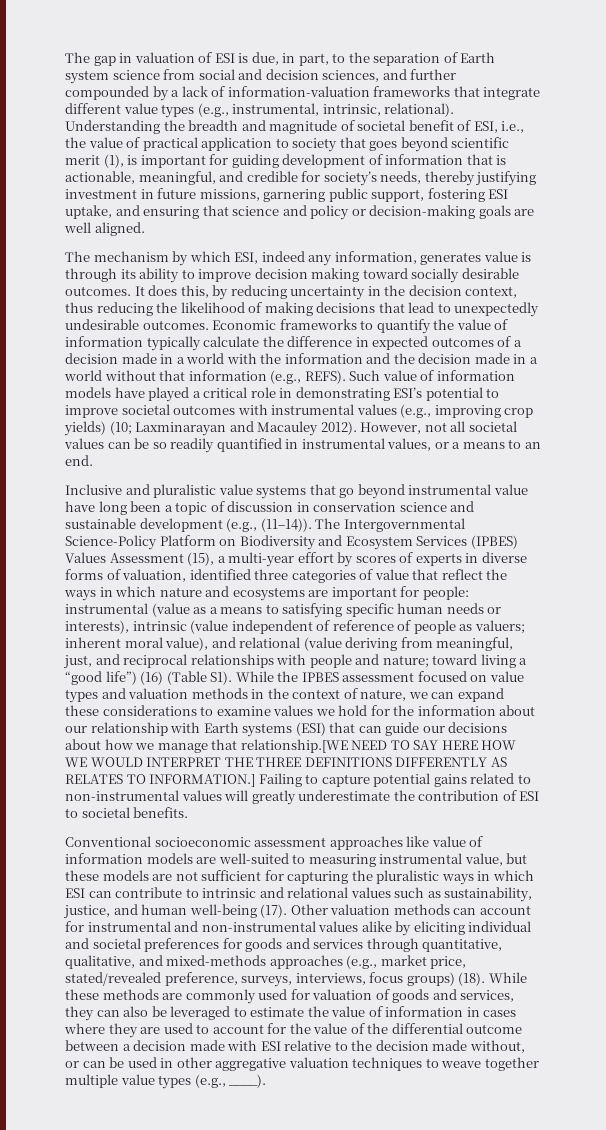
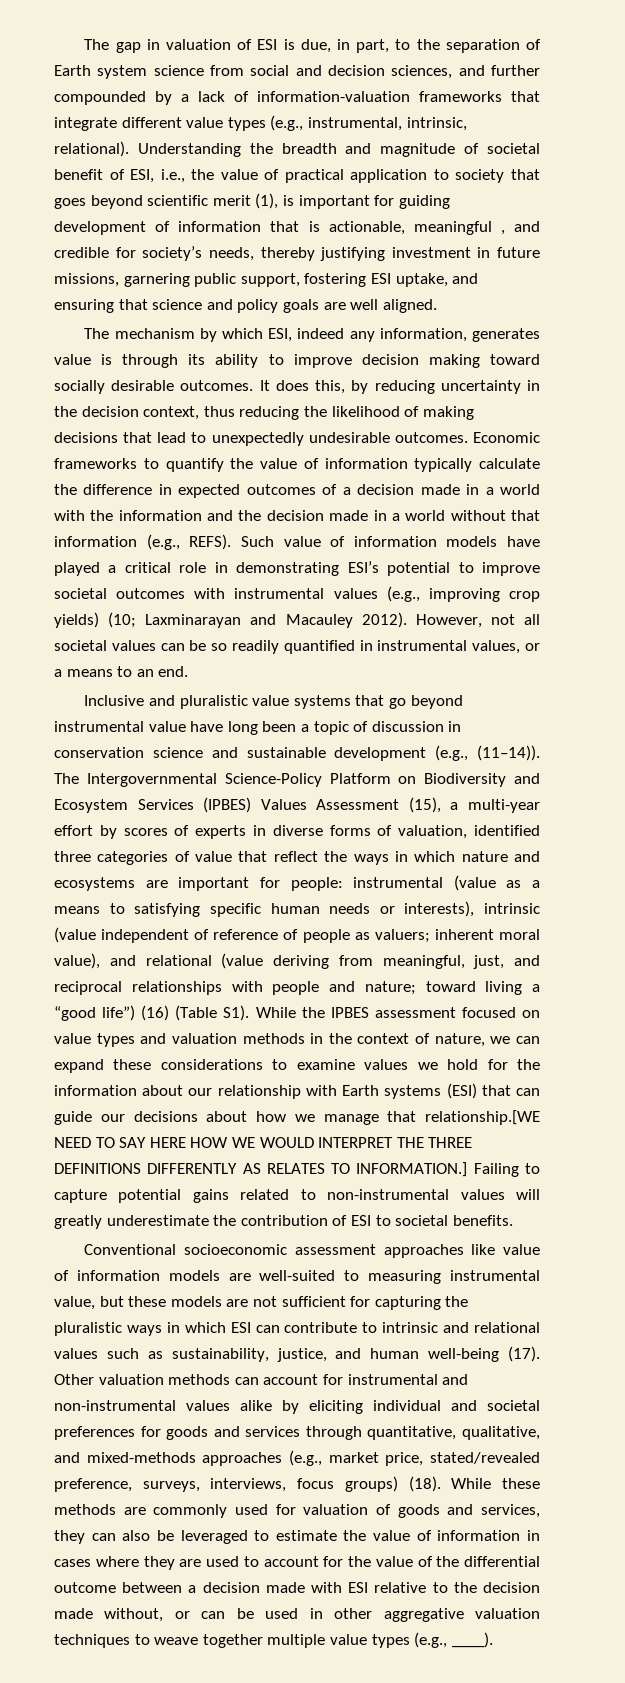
- Understanding the breadth and magnitude of societal benefit of ESI, i.e., the value of practical application to society that goes beyond scientific merit (1), is important for guiding development of information that is actionable, meaningful, and credible for society’s needs, thereby justifying investment in future missions, garnering public support, fostering ESI uptake, and ensuring that science and policy or decision-making goals are well aligned.
+ Understanding the breadth and magnitude of societal benefit of ESI, i.e., the value of practical application to society that goes beyond scientific merit (1), is important for guiding development of information that is actionable, meaningful , and credible for society’s needs, thereby justifying investment in future missions, garnering public support, fostering ESI uptake, and ensuring that science and policy goals are well aligned.

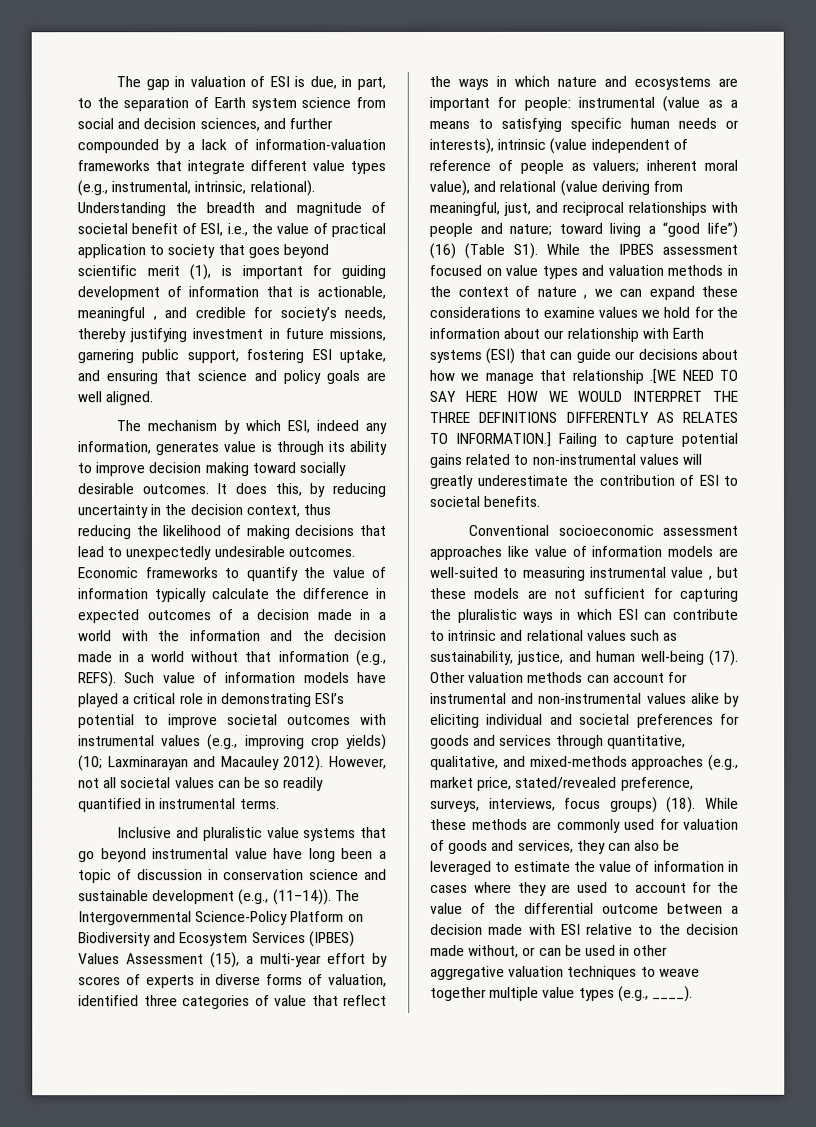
- However, not all societal values can be so readily quantified in instrumental values, or a means to an end.
+ However, not all societal values can be so readily quantified in instrumental terms.
- toward living a “good life”) (16) (Table S1). While the IPBES assessment focused on value types and valuation methods in the context of nature, we can expand these considerations to examine values we hold for the information about our relationship with Earth systems (ESI) that can guide our decisions about how we manage that relationship.[WE NEED TO SAY HERE HOW WE WOULD INTERPRET THE THREE DEFINITIONS DIFFERENTLY AS RELATES TO INFORMATION.]
+ toward living a “good life”) (16) (Table S1). While the IPBES assessment focused on value types and valuation methods in the context of nature , we can expand these considerations to examine values we hold for the information about our relationship with Earth systems (ESI) that can guide our decisions about how we manage that relationship .[WE NEED TO SAY HERE HOW WE WOULD INTERPRET THE THREE DEFINITIONS DIFFERENTLY AS RELATES TO INFORMATION.]
- Conventional socioeconomic assessment approaches like value of information models are well-suited to measuring instrumental value, but these models are not sufficient for capturing the pluralistic ways in which ESI can contribute to intrinsic and relational values such as sustainability, justice, and human well-being (17).
+ Conventional socioeconomic assessment approaches like value of information models are well-suited to measuring instrumental value , but these models are not sufficient for capturing the pluralistic ways in which ESI can contribute to intrinsic and relational values such as sustainability, justice, and human well-being (17).

